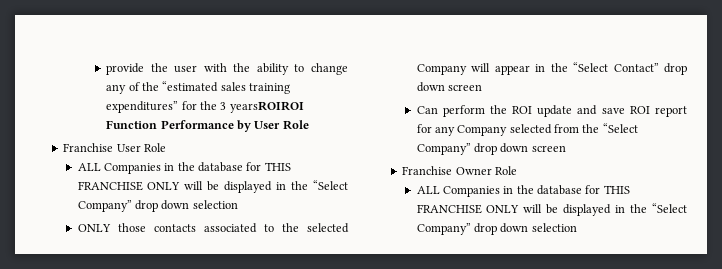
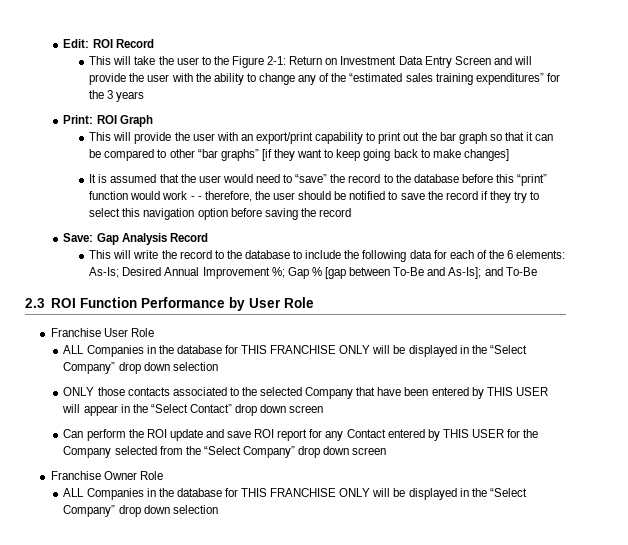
- provide the user with the ability to change any of the “estimated sales training expenditures” for the 3 yearsROIROI Function Performance by User Role
+ Edit: ROI Record
+ This will take the user to the Figure 2-1: Return on Investment Data Entry Screen and will provide the user with the ability to change any of the “estimated sales training expenditures” for the 3 years
+ Print: ROI Graph
+ This will provide the user with an export/print capability to print out the bar graph so that it can be compared to other “bar graphs” [if they want to keep going back to make changes]
+ It is assumed that the user would need to “save” the record to the database before this “print” function would work - - therefore, the user should be notified to save the record if they try to select this navigation option before saving the record
+ Save: Gap Analysis Record
+ This will write the record to the database to include the following data for each of the 6 elements: As-Is; Desired Annual Improvement %; Gap % [gap between To-Be and As-Is]; and To-Be
+ 2.3 ROI Function Performance by User Role
- ONLY those contacts associated to the selected Company will appear in the “Select Contact” drop down screen
+ ONLY those contacts associated to the selected Company that have been entered by THIS USER will appear in the “Select Contact” drop down screen
- Can perform the ROI update and save ROI report for any Company selected from the “Select Company” drop down screen
+ Can perform the ROI update and save ROI report for any Contact entered by THIS USER for the Company selected from the “Select Company” drop down screen

